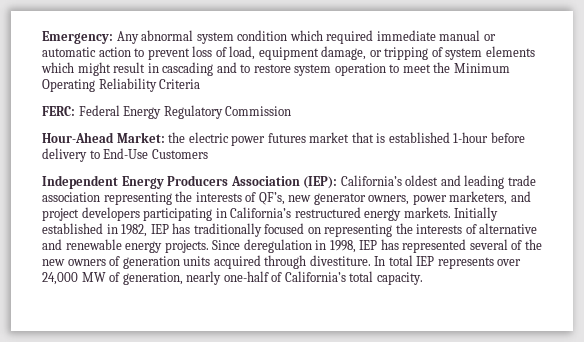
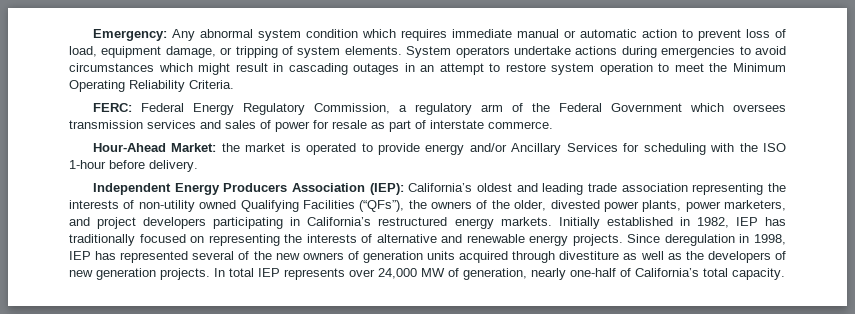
- Emergency: Any abnormal system condition which required immediate manual or automatic action to prevent loss of load, equipment damage, or tripping of system elements which might result in cascading and to restore system operation to meet the Minimum Operating Reliability Criteria
+ Emergency: Any abnormal system condition which requires immediate manual or automatic action to prevent loss of load, equipment damage, or tripping of system elements. System operators undertake actions during emergencies to avoid circumstances which might result in cascading outages in an attempt to restore system operation to meet the Minimum Operating Reliability Criteria.
- FERC: Federal Energy Regulatory Commission
- Hour-Ahead Market: the electric power futures market that is established 1-hour before delivery to End-Use Customers
+ FERC: Federal Energy Regulatory Commission, a regulatory arm of the Federal Government which oversees transmission services and sales of power for resale as part of interstate commerce.
+ Hour-Ahead Market: the market is operated to provide energy and/or Ancillary Services for scheduling with the ISO 1-hour before delivery.
- Independent Energy Producers Association (IEP): California’s oldest and leading trade association representing the interests of QF’s, new generator owners, power marketers, and project developers participating in California’s restructured energy markets.
+ Independent Energy Producers Association (IEP): California’s oldest and leading trade association representing the interests of non-utility owned Qualifying Facilities (“QFs”), the owners of the older, divested power plants, power marketers, and project developers participating in California’s restructured energy markets.
- Since deregulation in 1998, IEP has represented several of the new owners of generation units acquired through divestiture.
+ Since deregulation in 1998, IEP has represented several of the new owners of generation units acquired through divestiture as well as the developers of new generation projects.

